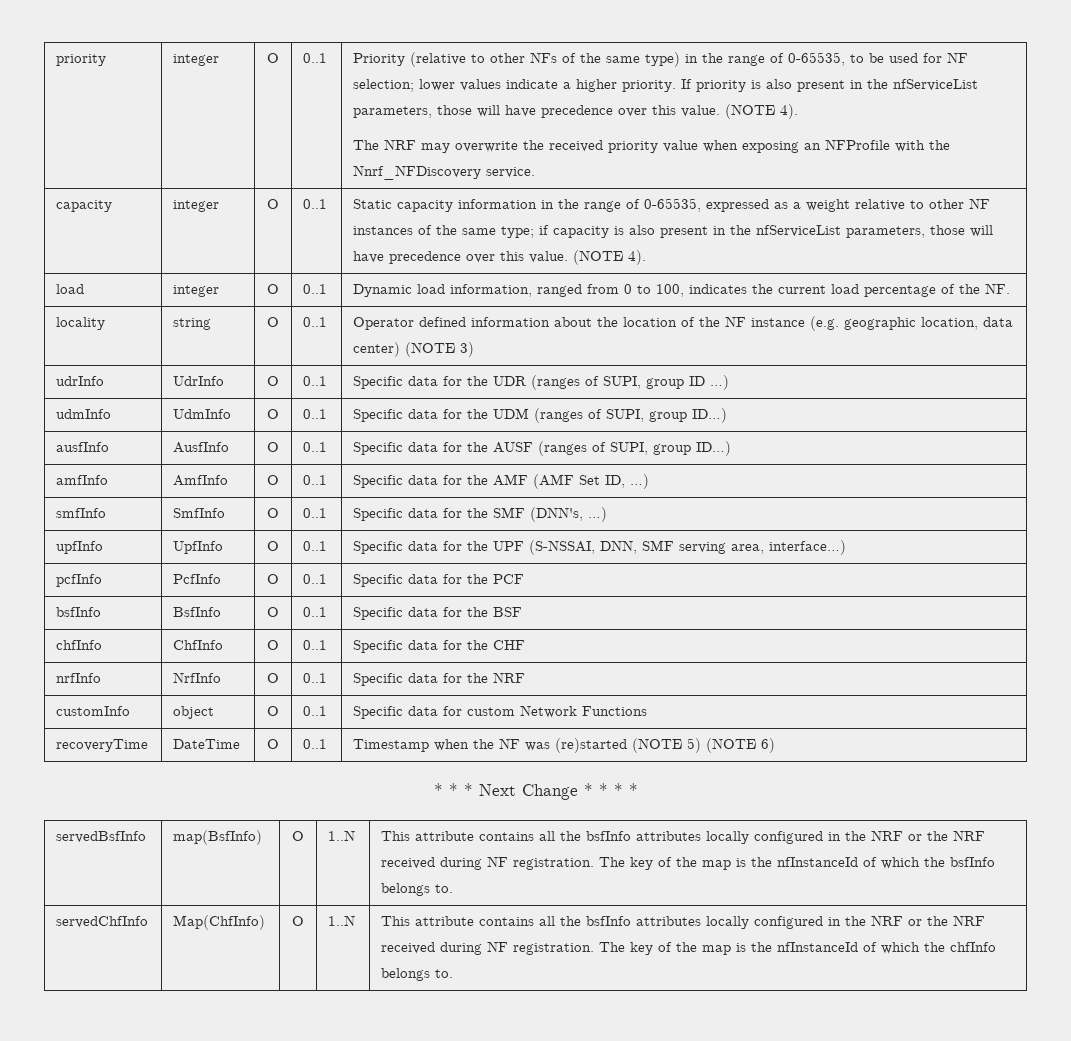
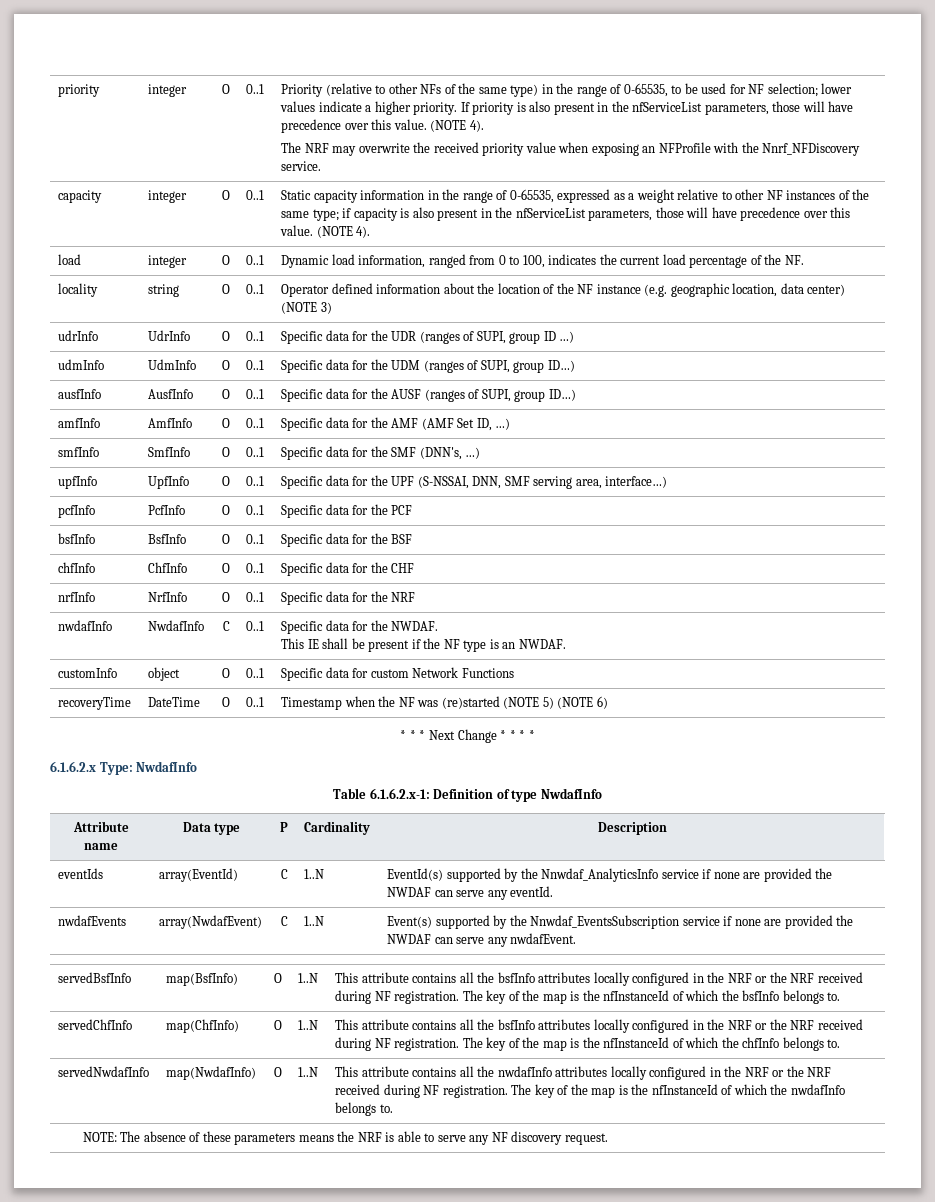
+ nwdafInfo | NwdafInfo | C | 0..1 | Specific data for the NWDAF.
+ This IE shall be present if the NF type is an NWDAF.
+ 6.1.6.2.x Type: NwdafInfo
+ Table 6.1.6.2.x-1: Definition of type NwdafInfo
+ Attribute name | Data type | P | Cardinality | Description
+ eventIds | array(EventId) | C | 1..N | EventId(s) supported by the Nnwdaf_AnalyticsInfo service if none are provided the NWDAF can serve any eventId.
+ nwdafEvents | array(NwdafEvent) | C | 1..N | Event(s) supported by the Nnwdaf_EventsSubscription service if none are provided the NWDAF can serve any nwdafEvent.
- servedChfInfo | Map(ChfInfo) | O | 1..N | This attribute contains all the bsfInfo attributes locally configured in the NRF or the NRF received during NF registration. The key of the map is the nfInstanceId of which the chfInfo belongs to.
+ servedChfInfo | map(ChfInfo) | O | 1..N | This attribute contains all the bsfInfo attributes locally configured in the NRF or the NRF received during NF registration. The key of the map is the nfInstanceId of which the chfInfo belongs to.
+ servedNwdafInfo | map(NwdafInfo) | O | 1..N | This attribute contains all the nwdafInfo attributes locally configured in the NRF or the NRF received during NF registration. The key of the map is the nfInstanceId of which the nwdafInfo belongs to.
+ NOTE: The absence of these parameters means the NRF is able to serve any NF discovery request.

